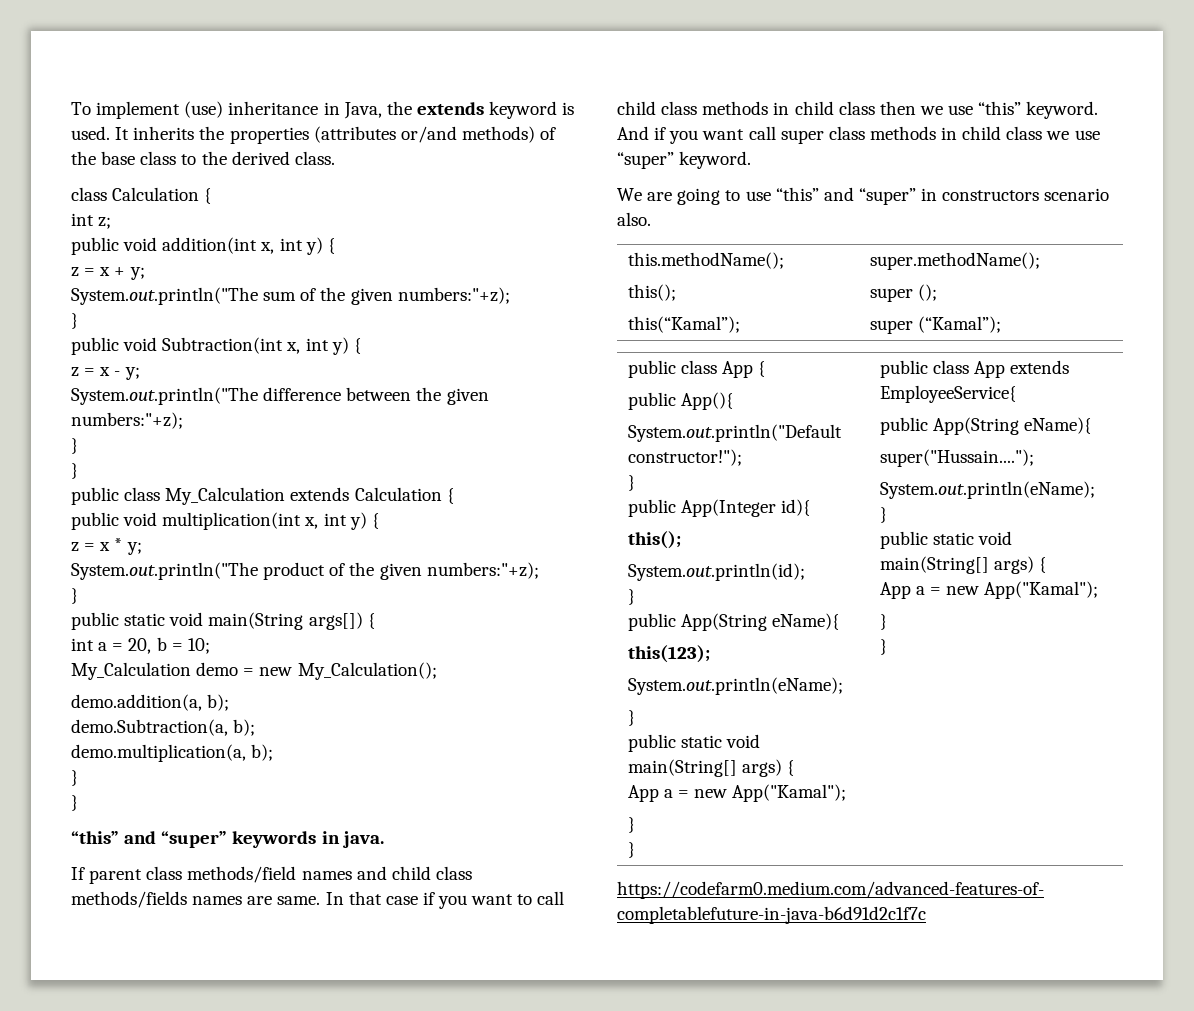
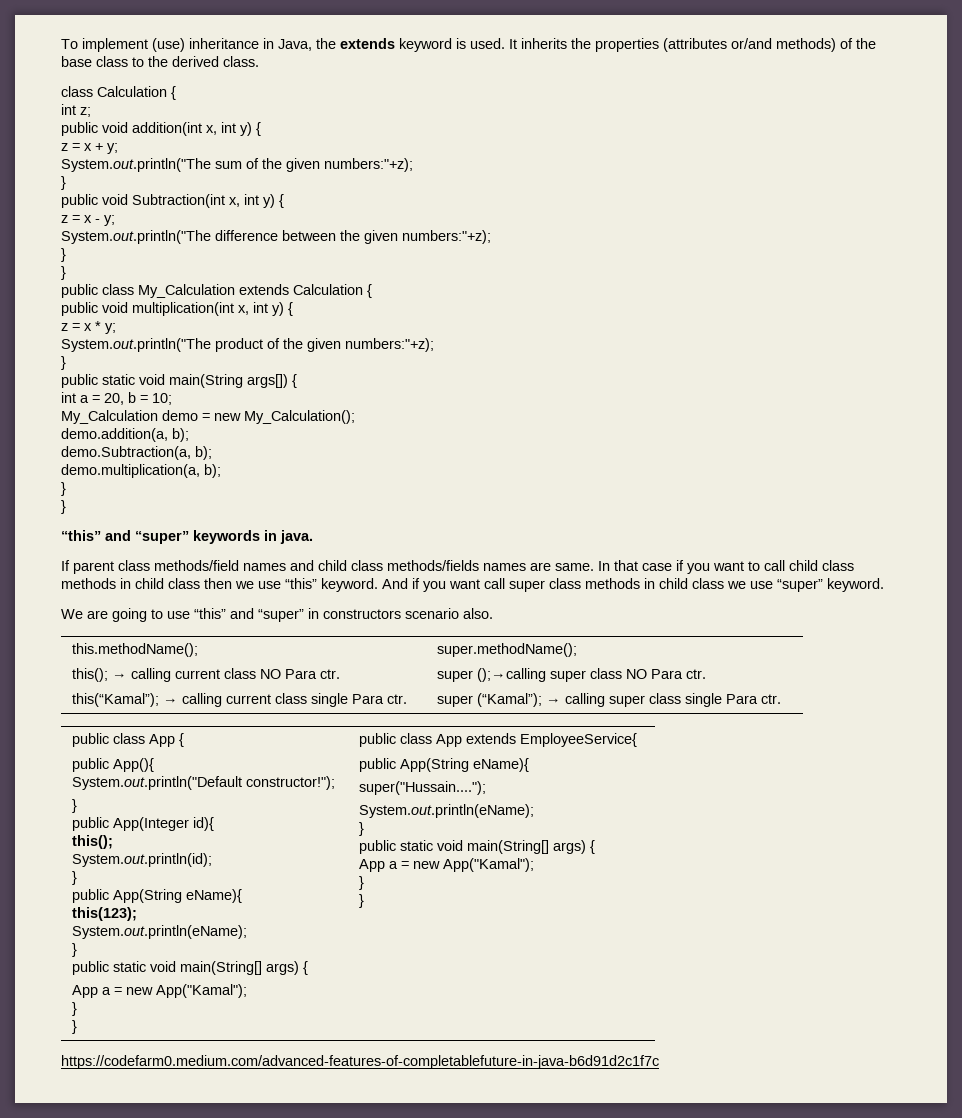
  this.methodName();
- this();
- this(“Kamal”); | super.methodName();
- super ();
- super (“Kamal”);
+ this(); → calling current class NO Para ctr.
+ this(“Kamal”); → calling current class single Para ctr. | super.methodName();
+ super ();→calling super class NO Para ctr.
+ super (“Kamal”); → calling super class single Para ctr.

